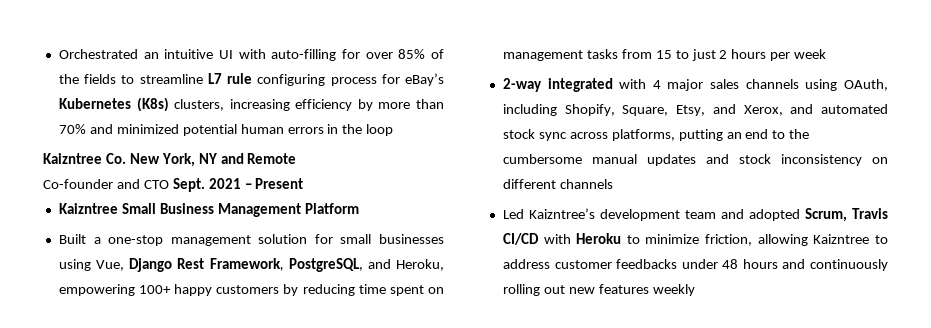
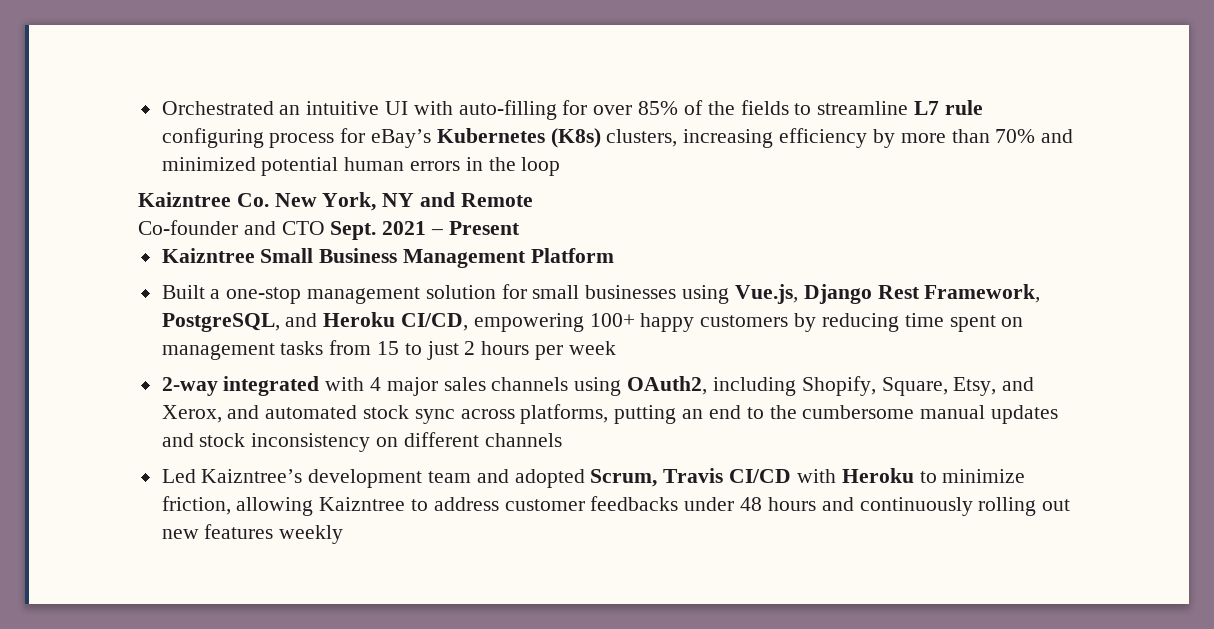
- Built a one-stop management solution for small businesses using Vue, Django Rest Framework, PostgreSQL, and Heroku, empowering 100+ happy customers by reducing time spent on management tasks from 15 to just 2 hours per week
+ Built a one-stop management solution for small businesses using Vue.js, Django Rest Framework, PostgreSQL, and Heroku CI/CD, empowering 100+ happy customers by reducing time spent on management tasks from 15 to just 2 hours per week
- 2-way integrated with 4 major sales channels using OAuth, including Shopify, Square, Etsy, and Xerox, and automated stock sync across platforms, putting an end to the cumbersome manual updates and stock inconsistency on different channels
+ 2-way integrated with 4 major sales channels using OAuth2, including Shopify, Square, Etsy, and Xerox, and automated stock sync across platforms, putting an end to the cumbersome manual updates and stock inconsistency on different channels

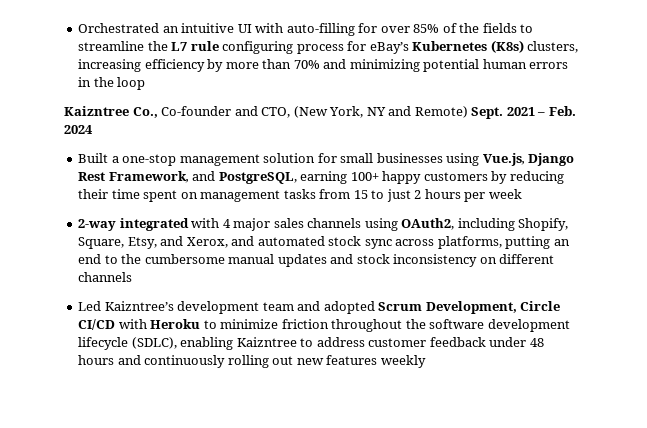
- Orchestrated an intuitive UI with auto-filling for over 85% of the fields to streamline L7 rule configuring process for eBay’s Kubernetes (K8s) clusters, increasing efficiency by more than 70% and minimized potential human errors in the loop
+ Orchestrated an intuitive UI with auto-filling for over 85% of the fields to streamline the L7 rule configuring process for eBay’s Kubernetes (K8s) clusters, increasing efficiency by more than 70% and minimizing potential human errors in the loop
- Kaizntree Co. New York, NY and Remote
- Co-founder and CTO Sept. 2021 – Present
- Kaizntree Small Business Management Platform
+ Kaizntree Co., Co-founder and CTO, (New York, NY and Remote) Sept. 2021 – Feb. 2024
- Built a one-stop management solution for small businesses using Vue.js, Django Rest Framework, PostgreSQL, and Heroku CI/CD, empowering 100+ happy customers by reducing time spent on management tasks from 15 to just 2 hours per week
+ Built a one-stop management solution for small businesses using Vue.js, Django Rest Framework, and PostgreSQL, earning 100+ happy customers by reducing their time spent on management tasks from 15 to just 2 hours per week
- Led Kaizntree’s development team and adopted Scrum, Travis CI/CD with Heroku to minimize friction, allowing Kaizntree to address customer feedbacks under 48 hours and continuously rolling out new features weekly
+ Led Kaizntree’s development team and adopted Scrum Development, Circle CI/CD with Heroku to minimize friction throughout the software development lifecycle (SDLC), enabling Kaizntree to address customer feedback under 48 hours and continuously rolling out new features weekly

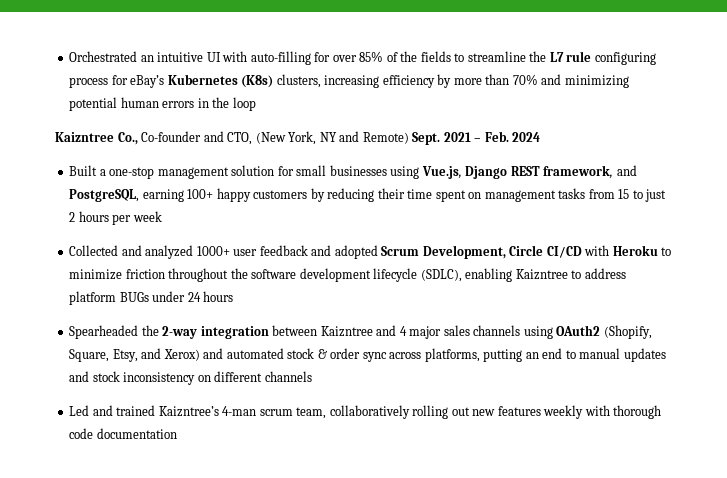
- Built a one-stop management solution for small businesses using Vue.js, Django Rest Framework, and PostgreSQL, earning 100+ happy customers by reducing their time spent on management tasks from 15 to just 2 hours per week
+ Built a one-stop management solution for small businesses using Vue.js, Django REST framework, and PostgreSQL, earning 100+ happy customers by reducing their time spent on management tasks from 15 to just 2 hours per week
- 2-way integrated with 4 major sales channels using OAuth2, including Shopify, Square, Etsy, and Xerox, and automated stock sync across platforms, putting an end to the cumbersome manual updates and stock inconsistency on different channels
- Led Kaizntree’s development team and adopted Scrum Development, Circle CI/CD with Heroku to minimize friction throughout the software development lifecycle (SDLC), enabling Kaizntree to address customer feedback under 48 hours and continuously rolling out new features weekly
+ Collected and analyzed 1000+ user feedback and adopted Scrum Development, Circle CI/CD with Heroku to minimize friction throughout the software development lifecycle (SDLC), enabling Kaizntree to address platform BUGs under 24 hours
+ Spearheaded the 2-way integration between Kaizntree and 4 major sales channels using OAuth2 (Shopify, Square, Etsy, and Xerox) and automated stock & order sync across platforms, putting an end to manual updates and stock inconsistency on different channels
+ Led and trained Kaizntree’s 4-man scrum team, collaboratively rolling out new features weekly with thorough code documentation

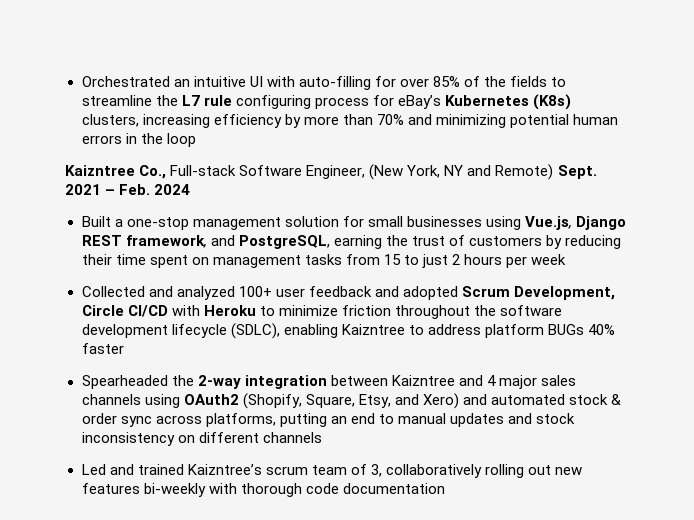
- Kaizntree Co., Co-founder and CTO, (New York, NY and Remote) Sept.
+ Kaizntree Co., Full-stack Software Engineer, (New York, NY and Remote) Sept.
- Built a one-stop management solution for small businesses using Vue.js, Django REST framework, and PostgreSQL, earning 100+ happy customers by reducing their time spent on management tasks from 15 to just 2 hours per week
+ Built a one-stop management solution for small businesses using Vue.js, Django REST framework, and PostgreSQL, earning the trust of customers by reducing their time spent on management tasks from 15 to just 2 hours per week
- Collected and analyzed 1000+ user feedback and adopted Scrum Development, Circle CI/CD with Heroku to minimize friction throughout the software development lifecycle (SDLC), enabling Kaizntree to address platform BUGs under 24 hours
+ Collected and analyzed 100+ user feedback and adopted Scrum Development, Circle CI/CD with Heroku to minimize friction throughout the software development lifecycle (SDLC), enabling Kaizntree to address platform BUGs 40% faster
- Spearheaded the 2-way integration between Kaizntree and 4 major sales channels using OAuth2 (Shopify, Square, Etsy, and Xerox) and automated stock & order sync across platforms, putting an end to manual updates and stock inconsistency on different channels
+ Spearheaded the 2-way integration between Kaizntree and 4 major sales channels using OAuth2 (Shopify, Square, Etsy, and Xero) and automated stock & order sync across platforms, putting an end to manual updates and stock inconsistency on different channels
- Led and trained Kaizntree’s 4-man scrum team, collaboratively rolling out new features weekly with thorough code documentation
+ Led and trained Kaizntree’s scrum team of 3, collaboratively rolling out new features bi-weekly with thorough code documentation

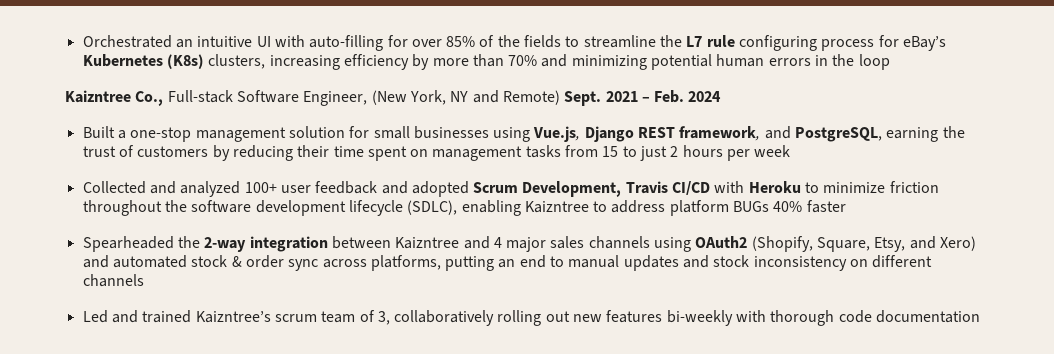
- Collected and analyzed 100+ user feedback and adopted Scrum Development, Circle CI/CD with Heroku to minimize friction throughout the software development lifecycle (SDLC), enabling Kaizntree to address platform BUGs 40% faster
+ Collected and analyzed 100+ user feedback and adopted Scrum Development, Travis CI/CD with Heroku to minimize friction throughout the software development lifecycle (SDLC), enabling Kaizntree to address platform BUGs 40% faster

